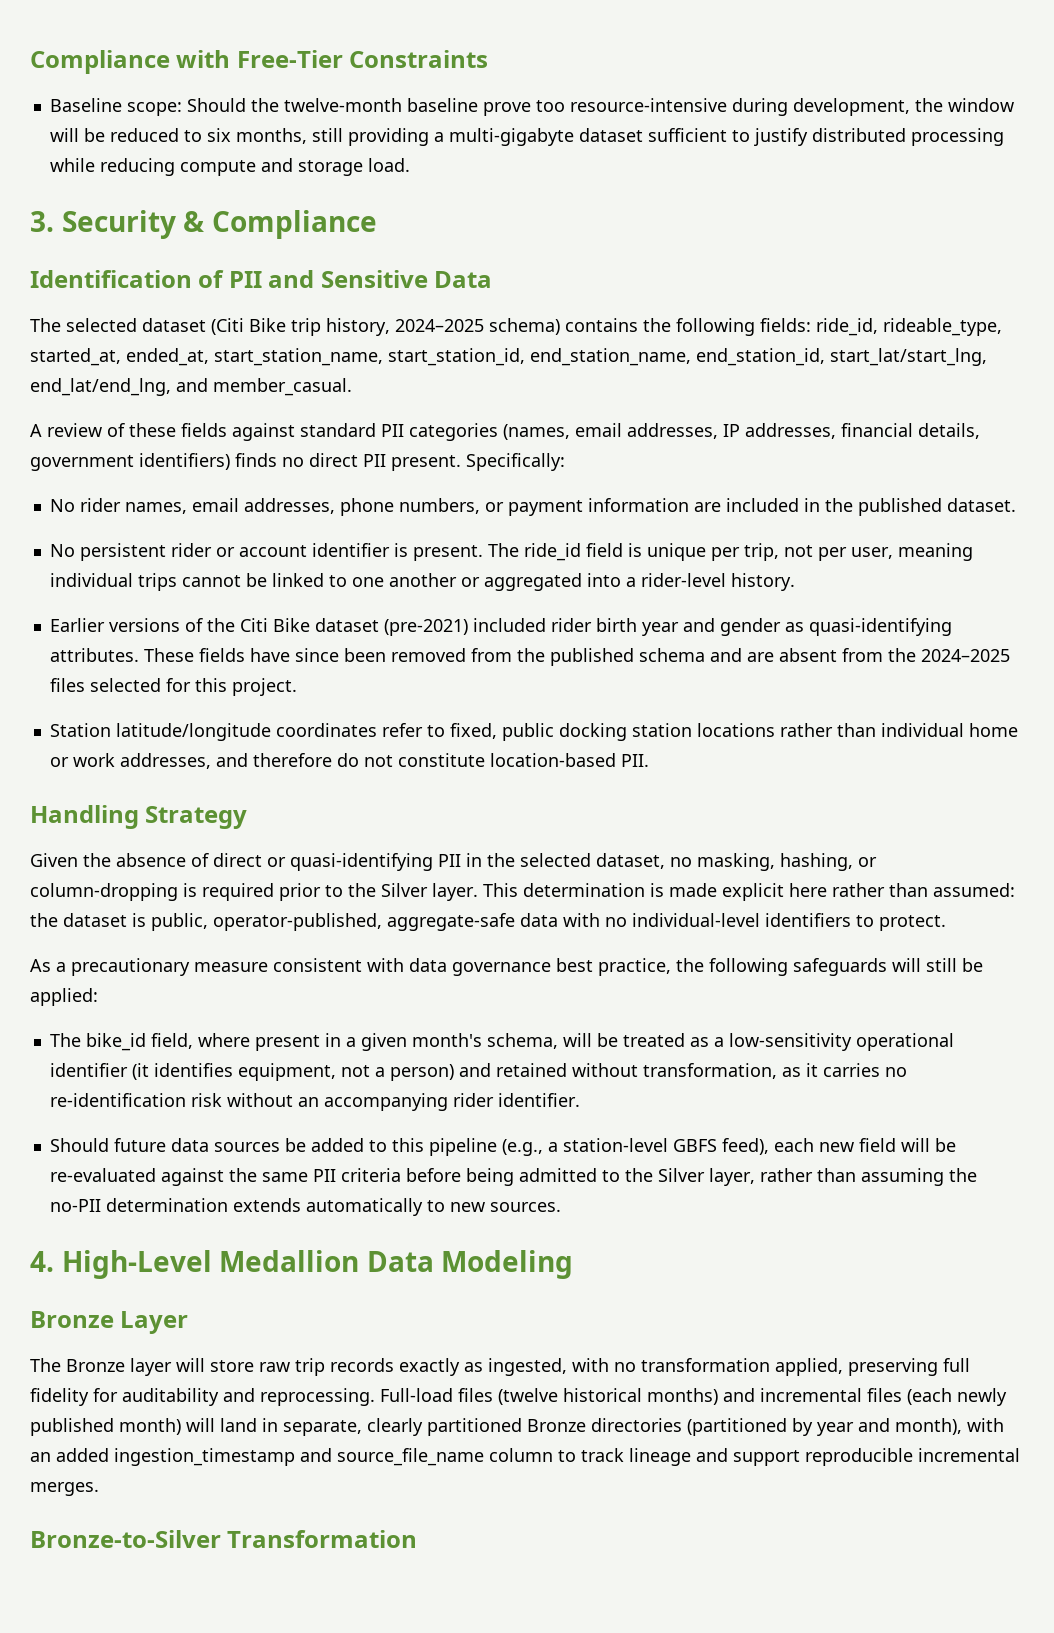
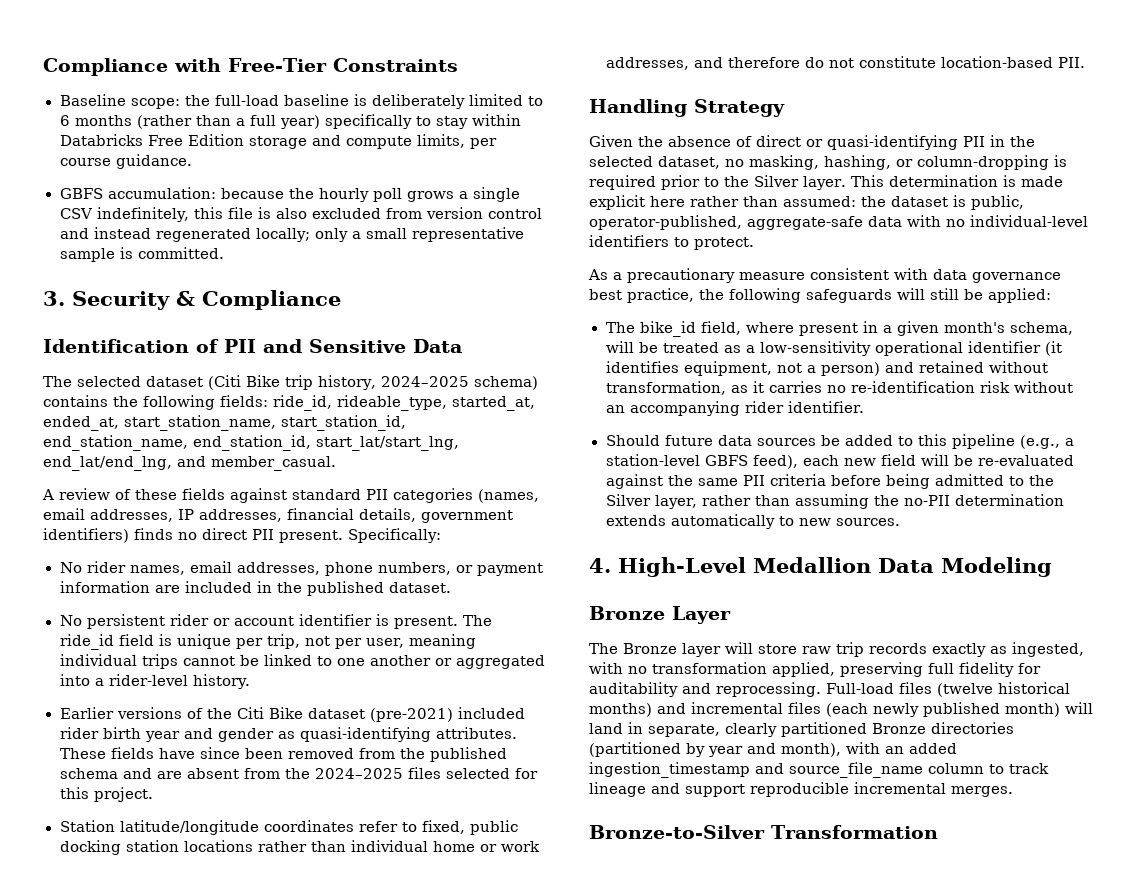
- Baseline scope: Should the twelve-month baseline prove too resource-intensive during development, the window will be reduced to six months, still providing a multi-gigabyte dataset sufficient to justify distributed processing while reducing compute and storage load.
+ Baseline scope: the full-load baseline is deliberately limited to 6 months (rather than a full year) specifically to stay within Databricks Free Edition storage and compute limits, per course guidance.
+ GBFS accumulation: because the hourly poll grows a single CSV indefinitely, this file is also excluded from version control and instead regenerated locally; only a small representative sample is committed.

